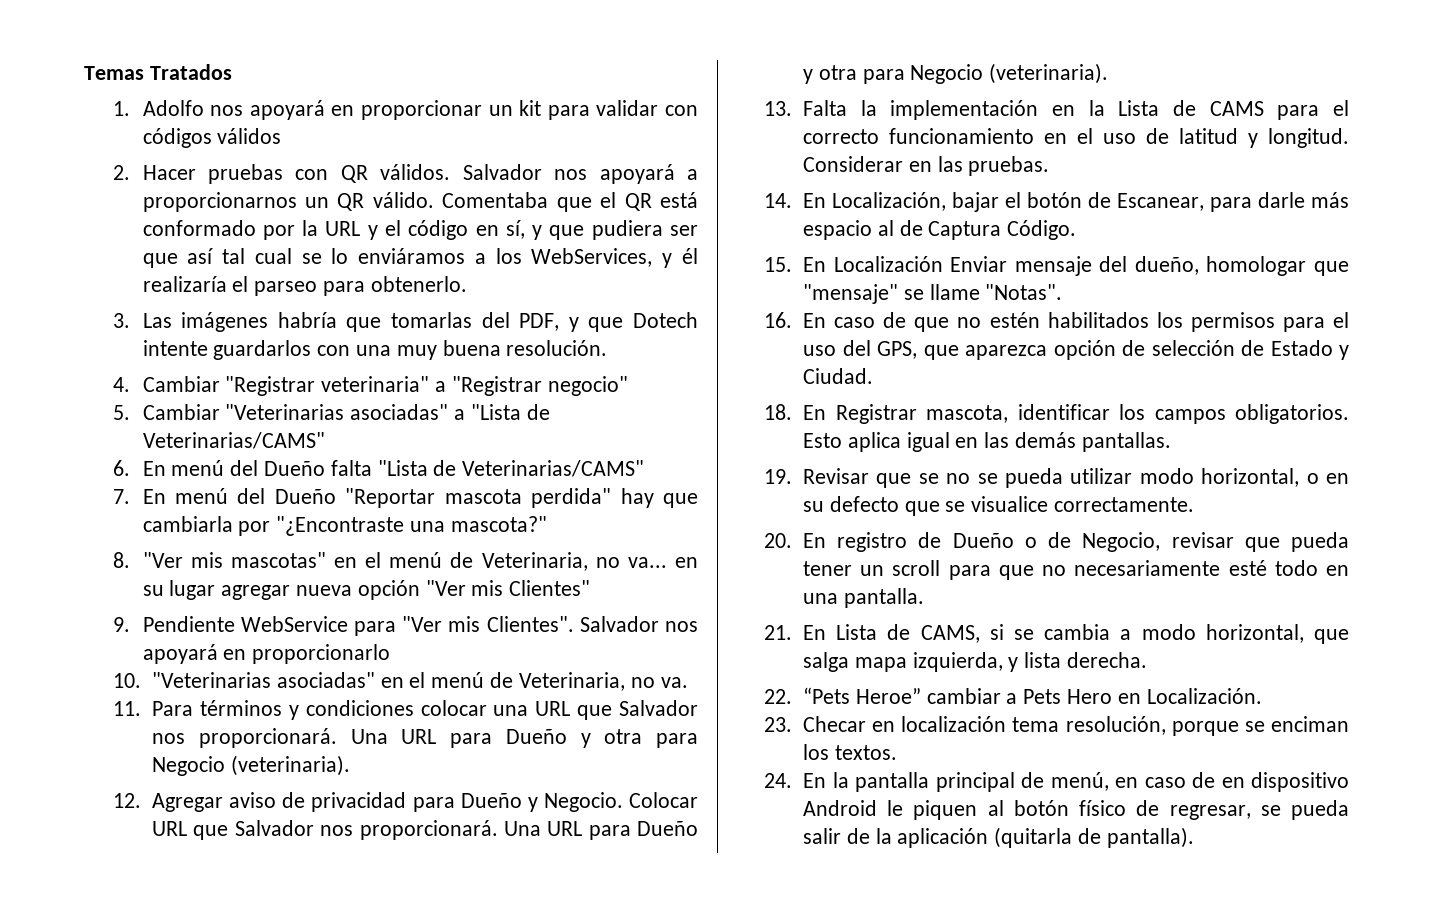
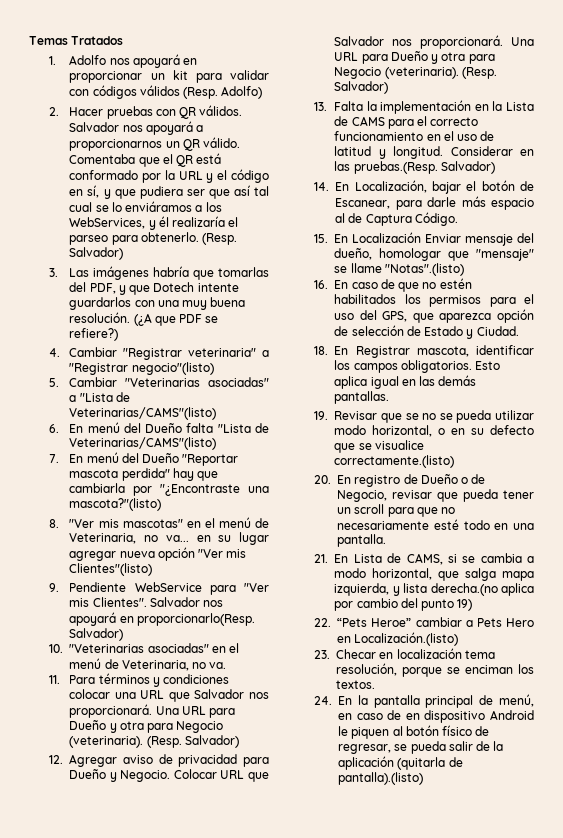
- 1. Adolfo nos apoyará en proporcionar un kit para validar con códigos válidos
+ 1. Adolfo nos apoyará en proporcionar un kit para validar con códigos válidos (Resp. Adolfo)
- Comentaba que el QR está conformado por la URL y el código en sí, y que pudiera ser que así tal cual se lo enviáramos a los WebServices, y él realizaría el parseo para obtenerlo.
+ Comentaba que el QR está conformado por la URL y el código en sí, y que pudiera ser que así tal cual se lo enviáramos a los WebServices, y él realizaría el parseo para obtenerlo. (Resp. Salvador)
+ (¿A que PDF se refiere?)
- 4. Cambiar "Registrar veterinaria" a "Registrar negocio"
+ 4. Cambiar "Registrar veterinaria" a "Registrar negocio"(listo)
- 5. Cambiar "Veterinarias asociadas" a "Lista de Veterinarias/CAMS"
+ 5. Cambiar "Veterinarias asociadas" a "Lista de Veterinarias/CAMS"(listo)
- 6. En menú del Dueño falta "Lista de Veterinarias/CAMS"
+ 6. En menú del Dueño falta "Lista de Veterinarias/CAMS"(listo)
- 7. En menú del Dueño "Reportar mascota perdida" hay que cambiarla por "¿Encontraste una mascota?"
+ 7. En menú del Dueño "Reportar mascota perdida" hay que cambiarla por "¿Encontraste una mascota?"(listo)
- 8. "Ver mis mascotas" en el menú de Veterinaria, no va... en su lugar agregar nueva opción "Ver mis Clientes"
+ 8. "Ver mis mascotas" en el menú de Veterinaria, no va... en su lugar agregar nueva opción "Ver mis Clientes"(listo)
- Salvador nos apoyará en proporcionarlo
+ Salvador nos apoyará en proporcionarlo(Resp. Salvador)
- 11. Para términos y condiciones colocar una URL que Salvador nos proporcionará. Una URL para Dueño y otra para Negocio (veterinaria).
+ 11. Para términos y condiciones colocar una URL que Salvador nos proporcionará. Una URL para Dueño y otra para Negocio (veterinaria). (Resp. Salvador)
- Colocar URL que Salvador nos proporcionará. Una URL para Dueño y otra para Negocio (veterinaria).
+ Colocar URL que Salvador nos proporcionará. Una URL para Dueño y otra para Negocio (veterinaria). (Resp. Salvador)
- Considerar en las pruebas.
+ Considerar en las pruebas.(Resp. Salvador)
- 15. En Localización Enviar mensaje del dueño, homologar que "mensaje" se llame "Notas".
+ 15. En Localización Enviar mensaje del dueño, homologar que "mensaje" se llame "Notas".(listo)
- 19. Revisar que se no se pueda utilizar modo horizontal, o en su defecto que se visualice correctamente.
+ 19. Revisar que se no se pueda utilizar modo horizontal, o en su defecto que se visualice correctamente.(listo)
- 21. En Lista de CAMS, si se cambia a modo horizontal, que salga mapa izquierda, y lista derecha.
+ 21. En Lista de CAMS, si se cambia a modo horizontal, que salga mapa izquierda, y lista derecha.(no aplica por cambio del punto 19)
- 22. “Pets Heroe” cambiar a Pets Hero en Localización.
+ 22. “Pets Heroe” cambiar a Pets Hero en Localización.(listo)
- 24. En la pantalla principal de menú, en caso de en dispositivo Android le piquen al botón físico de regresar, se pueda salir de la aplicación (quitarla de pantalla).
+ 24. En la pantalla principal de menú, en caso de en dispositivo Android le piquen al botón físico de regresar, se pueda salir de la aplicación (quitarla de pantalla).(listo)

